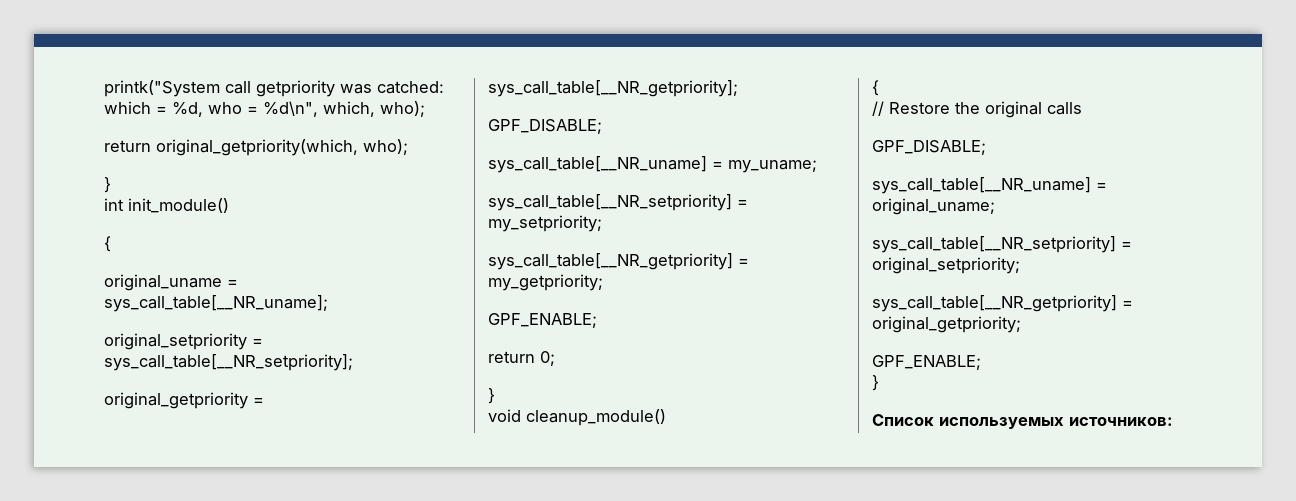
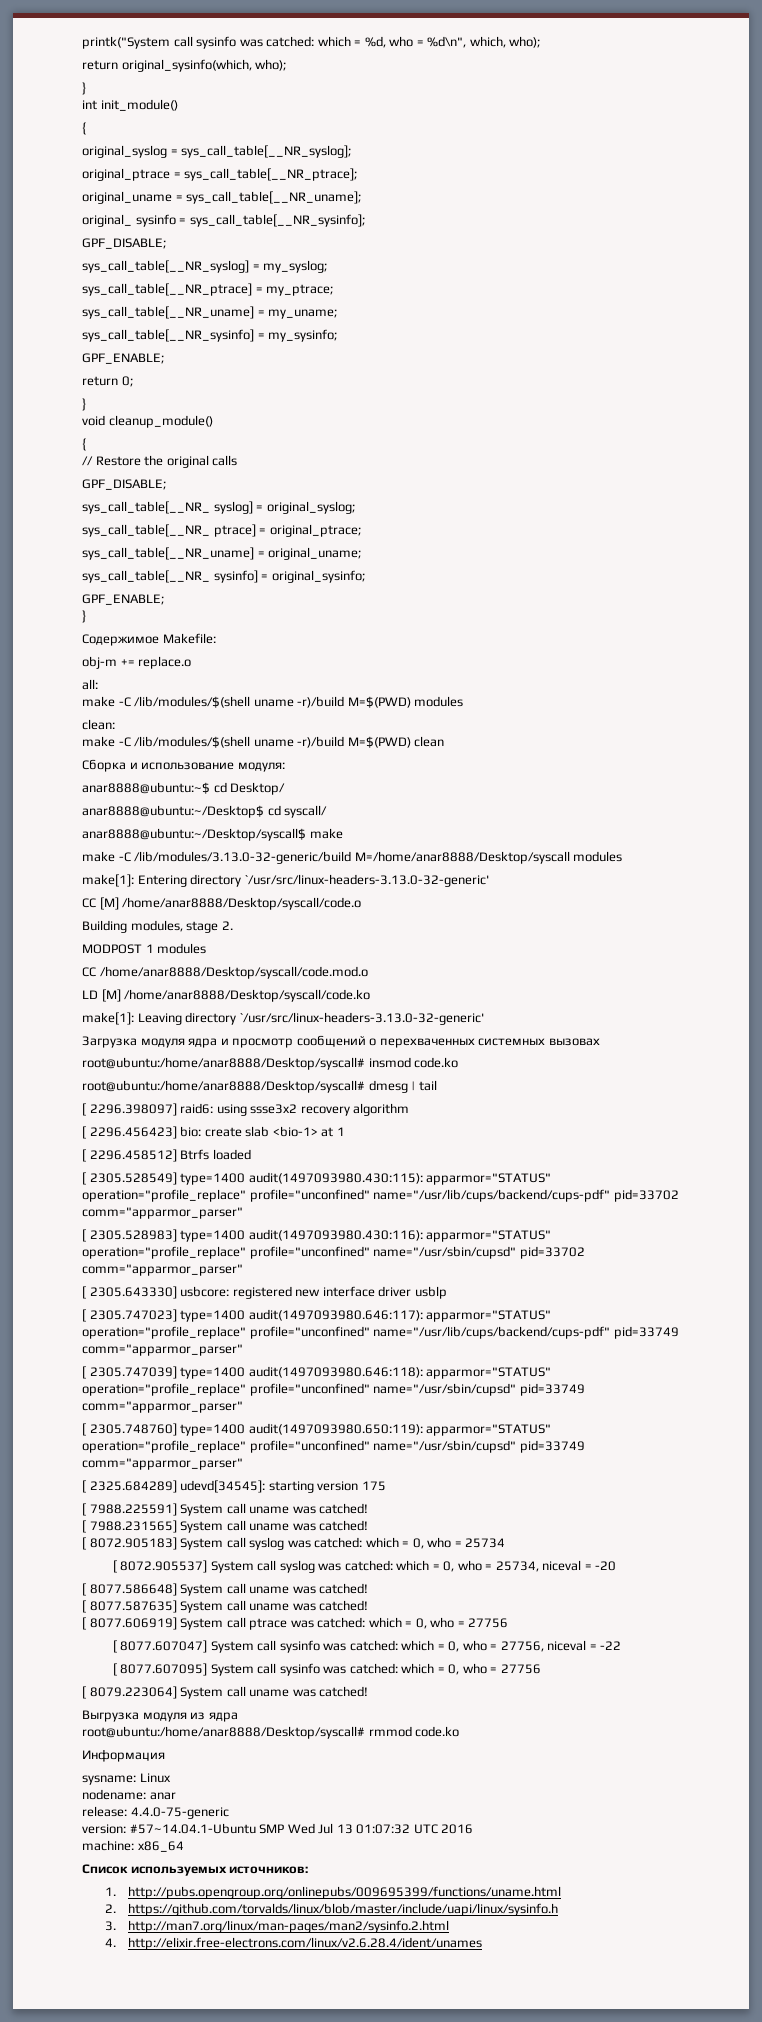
- printk("System call getpriority was catched: which = %d, who = %d\n", which, who);
+ printk("System call sysinfo was catched: which = %d, who = %d\n", which, who);
- return original_getpriority(which, who);
+ return original_sysinfo(which, who);
+ original_syslog = sys_call_table[__NR_syslog];
+ original_ptrace = sys_call_table[__NR_ptrace];
  original_uname = sys_call_table[__NR_uname];
- original_setpriority = sys_call_table[__NR_setpriority];
- original_getpriority = sys_call_table[__NR_getpriority];
+ original_ sysinfo = sys_call_table[__NR_sysinfo];
  GPF_DISABLE;
+ sys_call_table[__NR_syslog] = my_syslog;
+ sys_call_table[__NR_ptrace] = my_ptrace;
  sys_call_table[__NR_uname] = my_uname;
- sys_call_table[__NR_setpriority] = my_setpriority;
- sys_call_table[__NR_getpriority] = my_getpriority;
+ sys_call_table[__NR_sysinfo] = my_sysinfo;
+ sys_call_table[__NR_ syslog] = original_syslog;
+ sys_call_table[__NR_ ptrace] = original_ptrace;
  sys_call_table[__NR_uname] = original_uname;
- sys_call_table[__NR_setpriority] = original_setpriority;
- sys_call_table[__NR_getpriority] = original_getpriority;
+ sys_call_table[__NR_ sysinfo] = original_sysinfo;
  GPF_ENABLE;
  }
+ Содержимое Makefile:
+ obj-m += replace.o
+ all:
+ make -C /lib/modules/$(shell uname -r)/build M=$(PWD) modules
+ clean:
+ make -C /lib/modules/$(shell uname -r)/build M=$(PWD) clean
+ Сборка и использование модуля:
+ anar8888@ubuntu:~$ cd Desktop/
+ anar8888@ubuntu:~/Desktop$ cd syscall/
+ anar8888@ubuntu:~/Desktop/syscall$ make
+ make -C /lib/modules/3.13.0-32-generic/build M=/home/anar8888/Desktop/syscall modules
+ make[1]: Entering directory `/usr/src/linux-headers-3.13.0-32-generic'
+ CC [M] /home/anar8888/Desktop/syscall/code.o
+ Building modules, stage 2.
+ MODPOST 1 modules
+ CC /home/anar8888/Desktop/syscall/code.mod.o
+ LD [M] /home/anar8888/Desktop/syscall/code.ko
+ make[1]: Leaving directory `/usr/src/linux-headers-3.13.0-32-generic'
+ Загрузка модуля ядра и просмотр сообщений о перехваченных системных вызовах
+ root@ubuntu:/home/anar8888/Desktop/syscall# insmod code.ko
+ root@ubuntu:/home/anar8888/Desktop/syscall# dmesg | tail
+ [ 2296.398097] raid6: using ssse3x2 recovery algorithm
+ [ 2296.456423] bio: create slab <bio-1> at 1
+ [ 2296.458512] Btrfs loaded
+ [ 2305.528549] type=1400 audit(1497093980.430:115): apparmor="STATUS" operation="profile_replace" profile="unconfined" name="/usr/lib/cups/backend/cups-pdf" pid=33702 comm="apparmor_parser"
+ [ 2305.528983] type=1400 audit(1497093980.430:116): apparmor="STATUS" operation="profile_replace" profile="unconfined" name="/usr/sbin/cupsd" pid=33702 comm="apparmor_parser"
+ [ 2305.643330] usbcore: registered new interface driver usblp
+ [ 2305.747023] type=1400 audit(1497093980.646:117): apparmor="STATUS" operation="profile_replace" profile="unconfined" name="/usr/lib/cups/backend/cups-pdf" pid=33749 comm="apparmor_parser"
+ [ 2305.747039] type=1400 audit(1497093980.646:118): apparmor="STATUS" operation="profile_replace" profile="unconfined" name="/usr/sbin/cupsd" pid=33749 comm="apparmor_parser"
+ [ 2305.748760] type=1400 audit(1497093980.650:119): apparmor="STATUS" operation="profile_replace" profile="unconfined" name="/usr/sbin/cupsd" pid=33749 comm="apparmor_parser"
+ [ 2325.684289] udevd[34545]: starting version 175
+ [ 7988.225591] System call uname was catched!
+ [ 7988.231565] System call uname was catched!
+ [ 8072.905183] System call syslog was catched: which = 0, who = 25734
+ [ 8072.905537] System call syslog was catched: which = 0, who = 25734, niceval = -20
+ [ 8077.586648] System call uname was catched!
+ [ 8077.587635] System call uname was catched!
+ [ 8077.606919] System call ptrace was catched: which = 0, who = 27756
+ [ 8077.607047] System call sysinfo was catched: which = 0, who = 27756, niceval = -22
+ [ 8077.607095] System call sysinfo was catched: which = 0, who = 27756
+ [ 8079.223064] System call uname was catched!
+ Выгрузка модуля из ядра
+ root@ubuntu:/home/anar8888/Desktop/syscall# rmmod code.ko
+ Информация
+ sysname: Linux
+ nodename: anar
+ release: 4.4.0-75-generic
+ version: #57~14.04.1-Ubuntu SMP Wed Jul 13 01:07:32 UTC 2016
+ machine: x86_64
  Список используемых источников:
+ 1. http://pubs.opengroup.org/onlinepubs/009695399/functions/uname.html
+ 2. https://github.com/torvalds/linux/blob/master/include/uapi/linux/sysinfo.h
+ 3. http://man7.org/linux/man-pages/man2/sysinfo.2.html
+ 4. http://elixir.free-electrons.com/linux/v2.6.28.4/ident/unames

